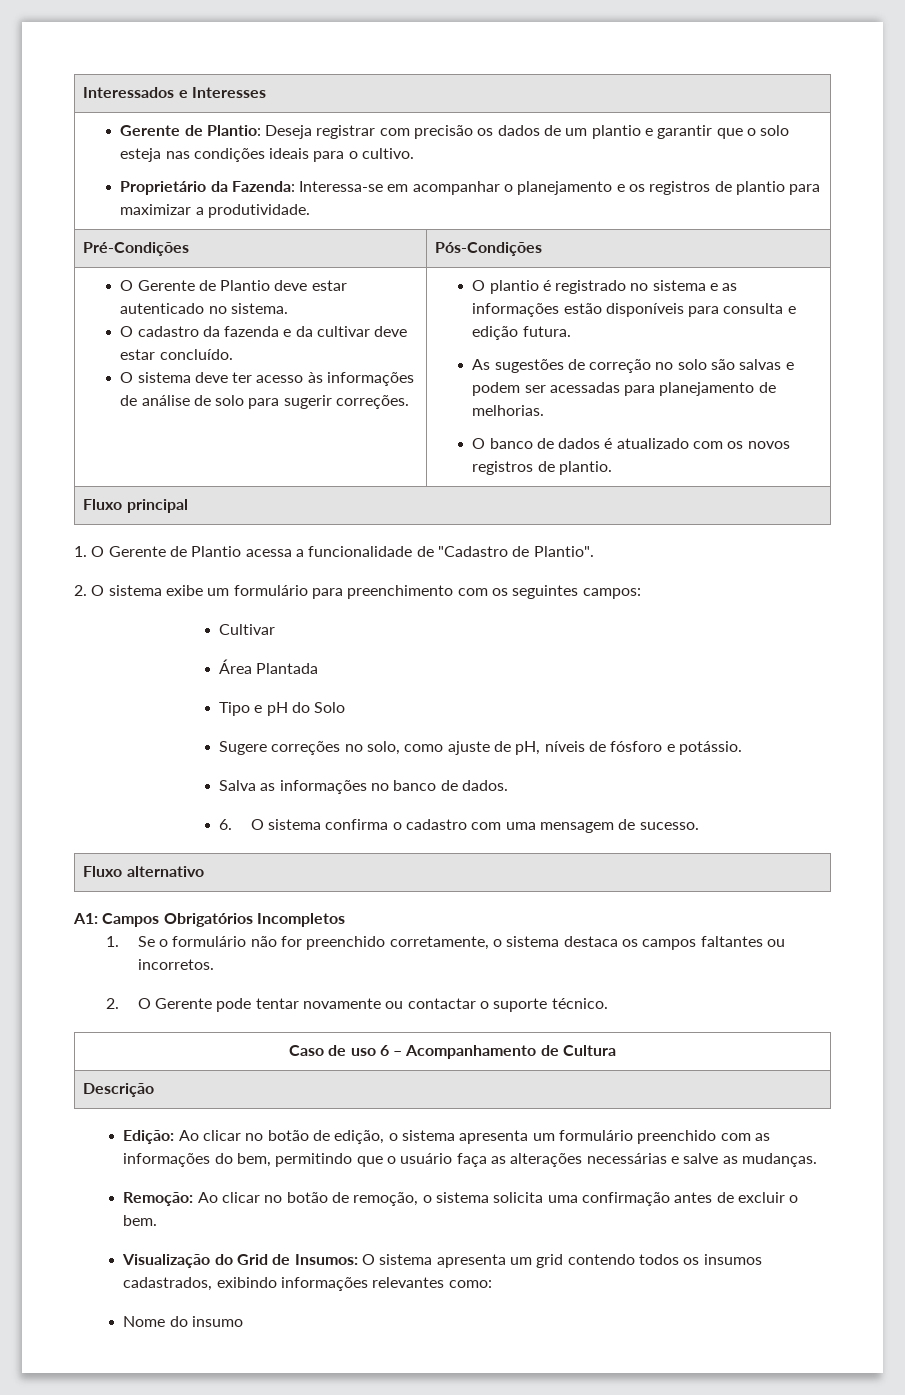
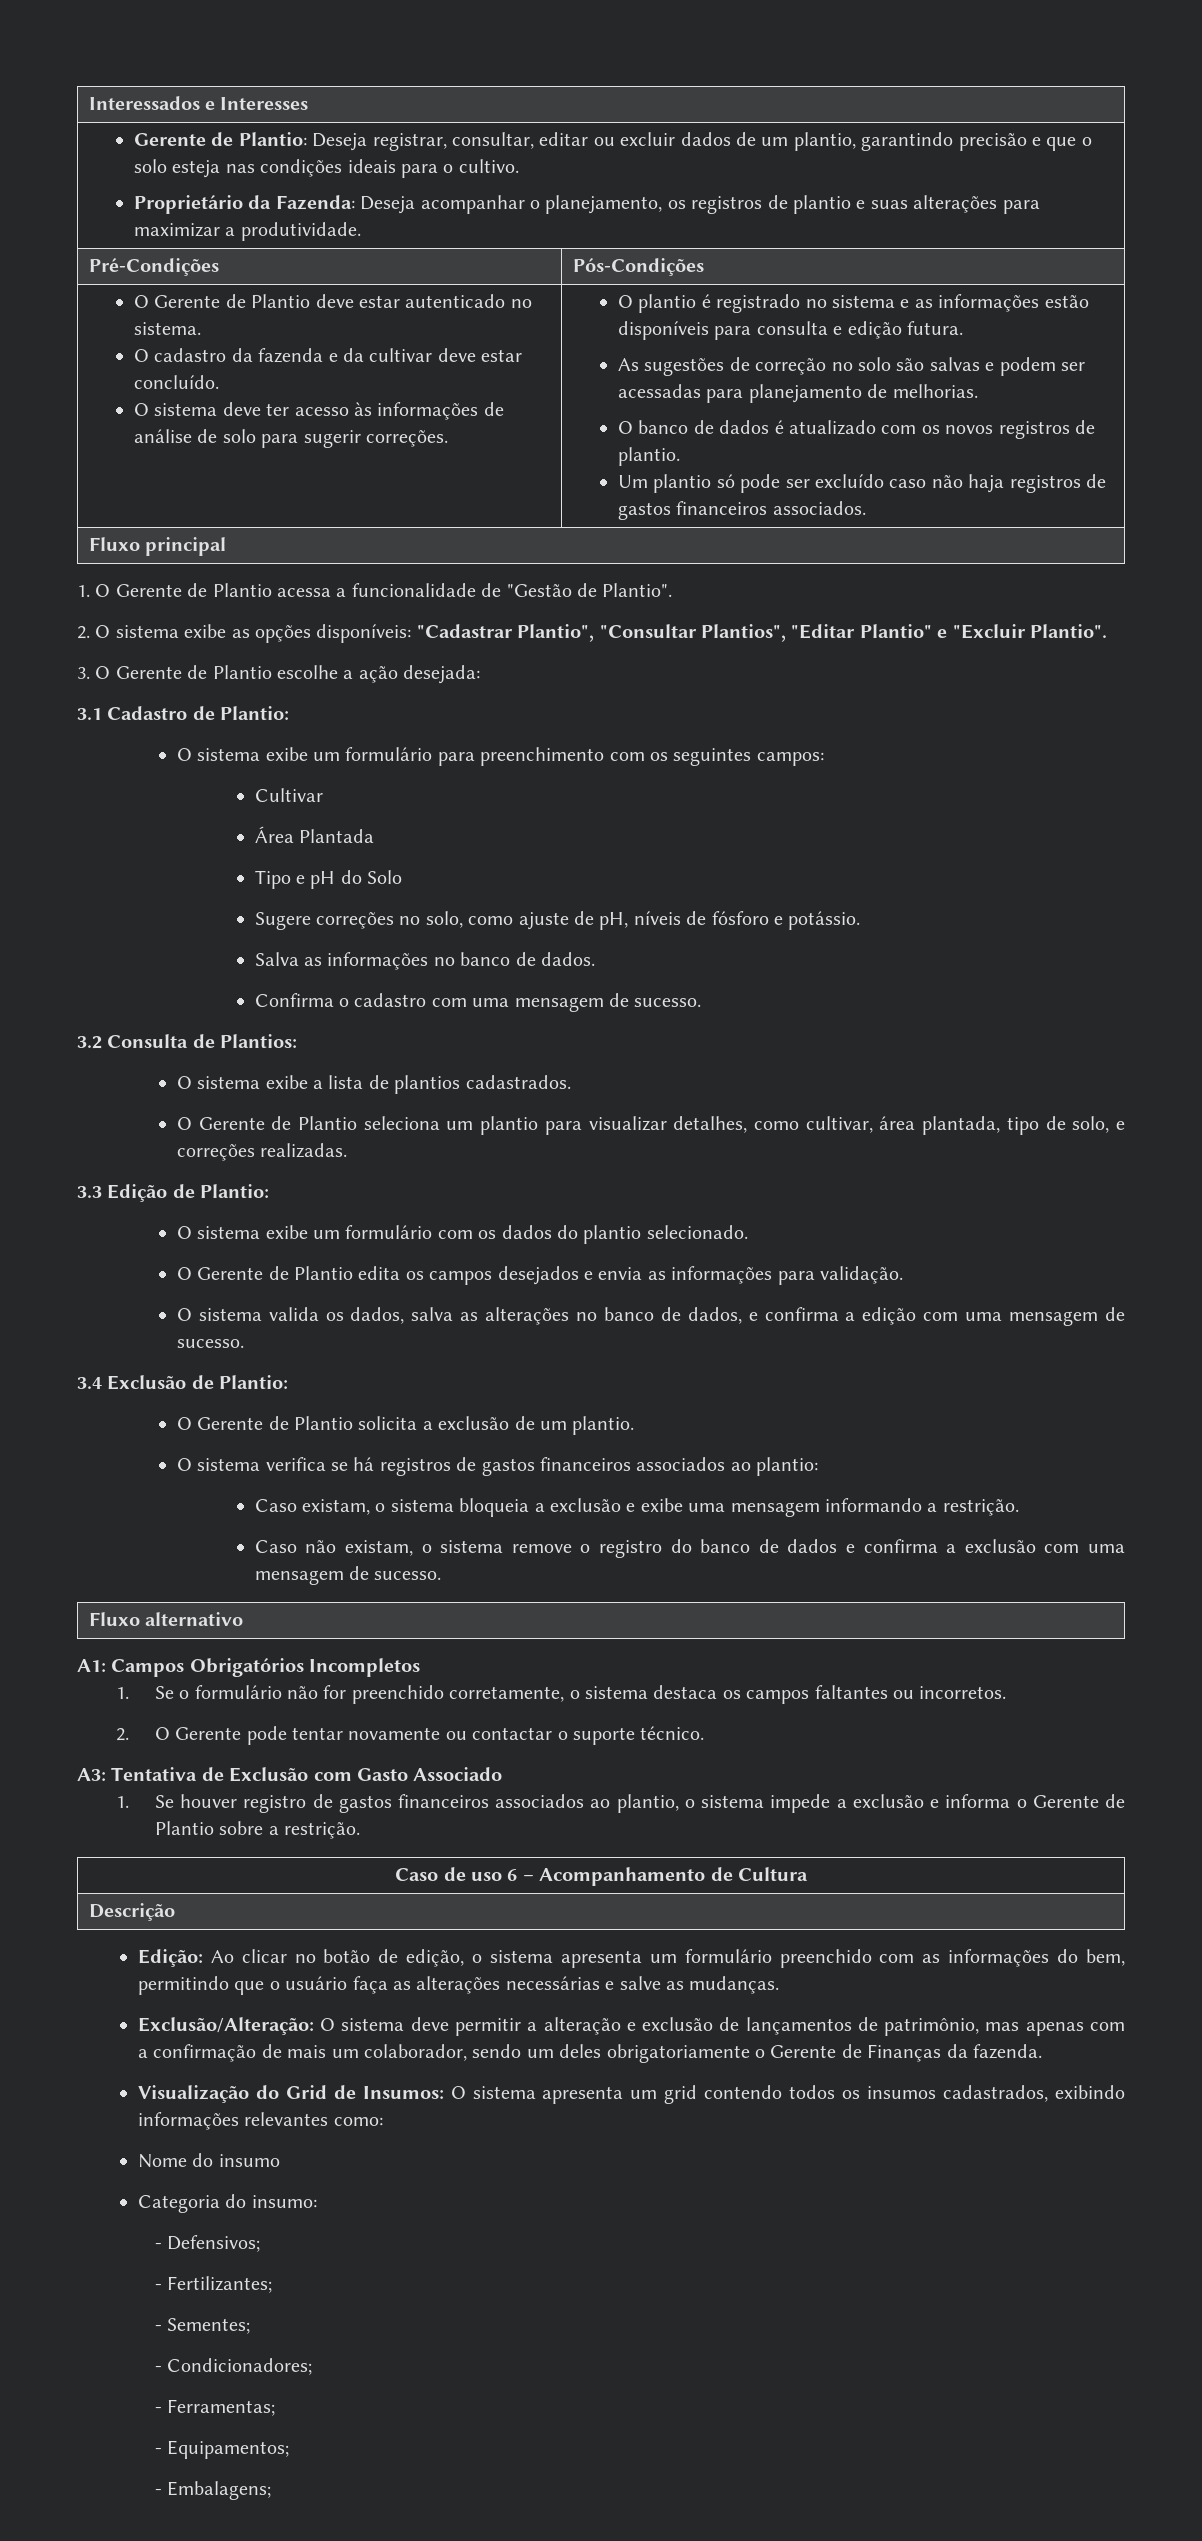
- Gerente de Plantio: Deseja registrar com precisão os dados de um plantio e garantir que o solo esteja nas condições ideais para o cultivo.
+ Gerente de Plantio: Deseja registrar, consultar, editar ou excluir dados de um plantio, garantindo precisão e que o solo esteja nas condições ideais para o cultivo.
- Proprietário da Fazenda: Interessa-se em acompanhar o planejamento e os registros de plantio para maximizar a produtividade.
+ Proprietário da Fazenda: Deseja acompanhar o planejamento, os registros de plantio e suas alterações para maximizar a produtividade.
+ Um plantio só pode ser excluído caso não haja registros de gastos financeiros associados.
- 1. O Gerente de Plantio acessa a funcionalidade de "Cadastro de Plantio".
+ 1. O Gerente de Plantio acessa a funcionalidade de "Gestão de Plantio".
- 2. O sistema exibe um formulário para preenchimento com os seguintes campos:
+ 2. O sistema exibe as opções disponíveis: "Cadastrar Plantio", "Consultar Plantios", "Editar Plantio" e "Excluir Plantio".
+ 3. O Gerente de Plantio escolhe a ação desejada:
+ 3.1 Cadastro de Plantio:
+ O sistema exibe um formulário para preenchimento com os seguintes campos:
- 6. O sistema confirma o cadastro com uma mensagem de sucesso.
+ Confirma o cadastro com uma mensagem de sucesso.
+ 3.2 Consulta de Plantios:
+ O sistema exibe a lista de plantios cadastrados.
+ O Gerente de Plantio seleciona um plantio para visualizar detalhes, como cultivar, área plantada, tipo de solo, e correções realizadas.
+ 3.3 Edição de Plantio:
+ O sistema exibe um formulário com os dados do plantio selecionado.
+ O Gerente de Plantio edita os campos desejados e envia as informações para validação.
+ O sistema valida os dados, salva as alterações no banco de dados, e confirma a edição com uma mensagem de sucesso.
+ 3.4 Exclusão de Plantio:
+ O Gerente de Plantio solicita a exclusão de um plantio.
+ O sistema verifica se há registros de gastos financeiros associados ao plantio:
+ Caso existam, o sistema bloqueia a exclusão e exibe uma mensagem informando a restrição.
+ Caso não existam, o sistema remove o registro do banco de dados e confirma a exclusão com uma mensagem de sucesso.
+ A3: Tentativa de Exclusão com Gasto Associado
+ 1. Se houver registro de gastos financeiros associados ao plantio, o sistema impede a exclusão e informa o Gerente de Plantio sobre a restrição.
- Remoção: Ao clicar no botão de remoção, o sistema solicita uma confirmação antes de excluir o bem.
+ Exclusão/Alteração: O sistema deve permitir a alteração e exclusão de lançamentos de patrimônio, mas apenas com a confirmação de mais um colaborador, sendo um deles obrigatoriamente o Gerente de Finanças da fazenda.
+ Categoria do insumo:
+ - Defensivos;
+ - Fertilizantes;
+ - Sementes;
+ - Condicionadores;
+ - Ferramentas;
+ - Equipamentos;
+ - Embalagens;

